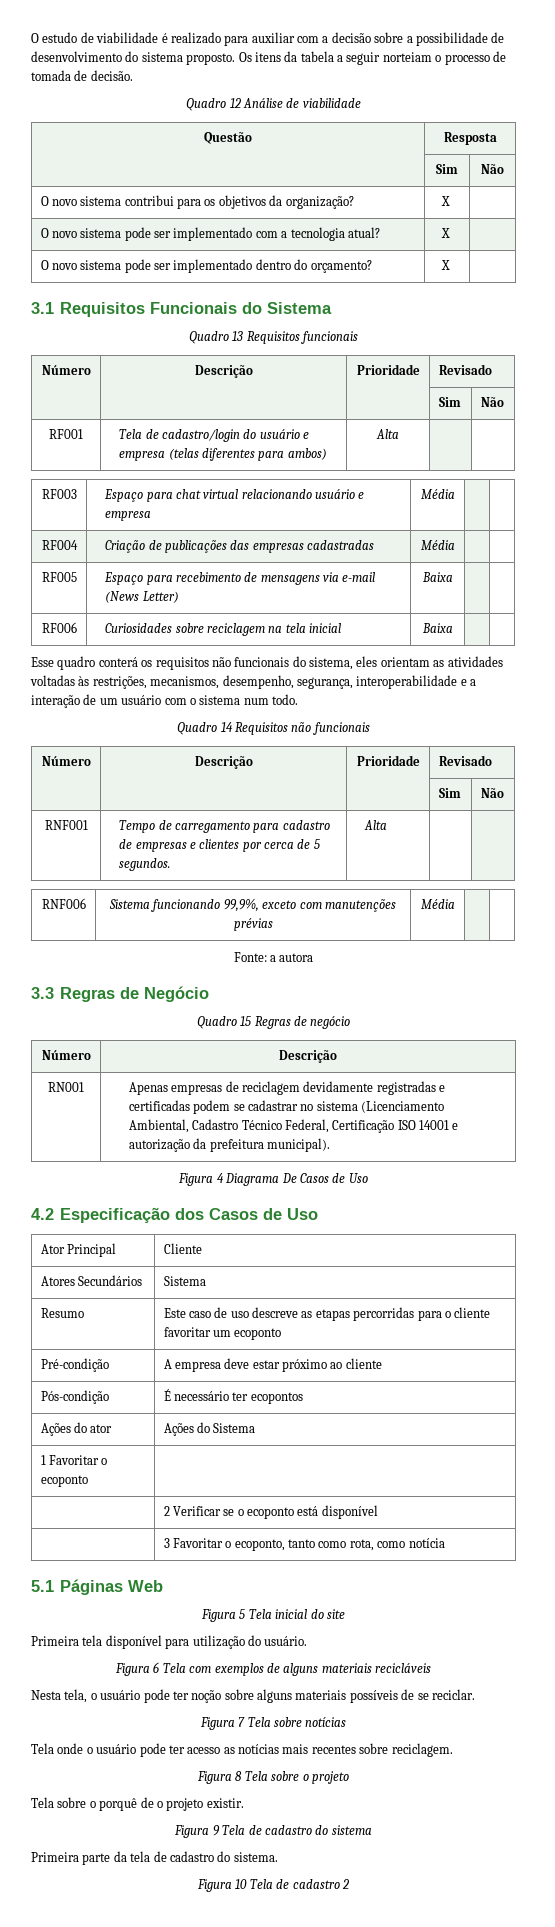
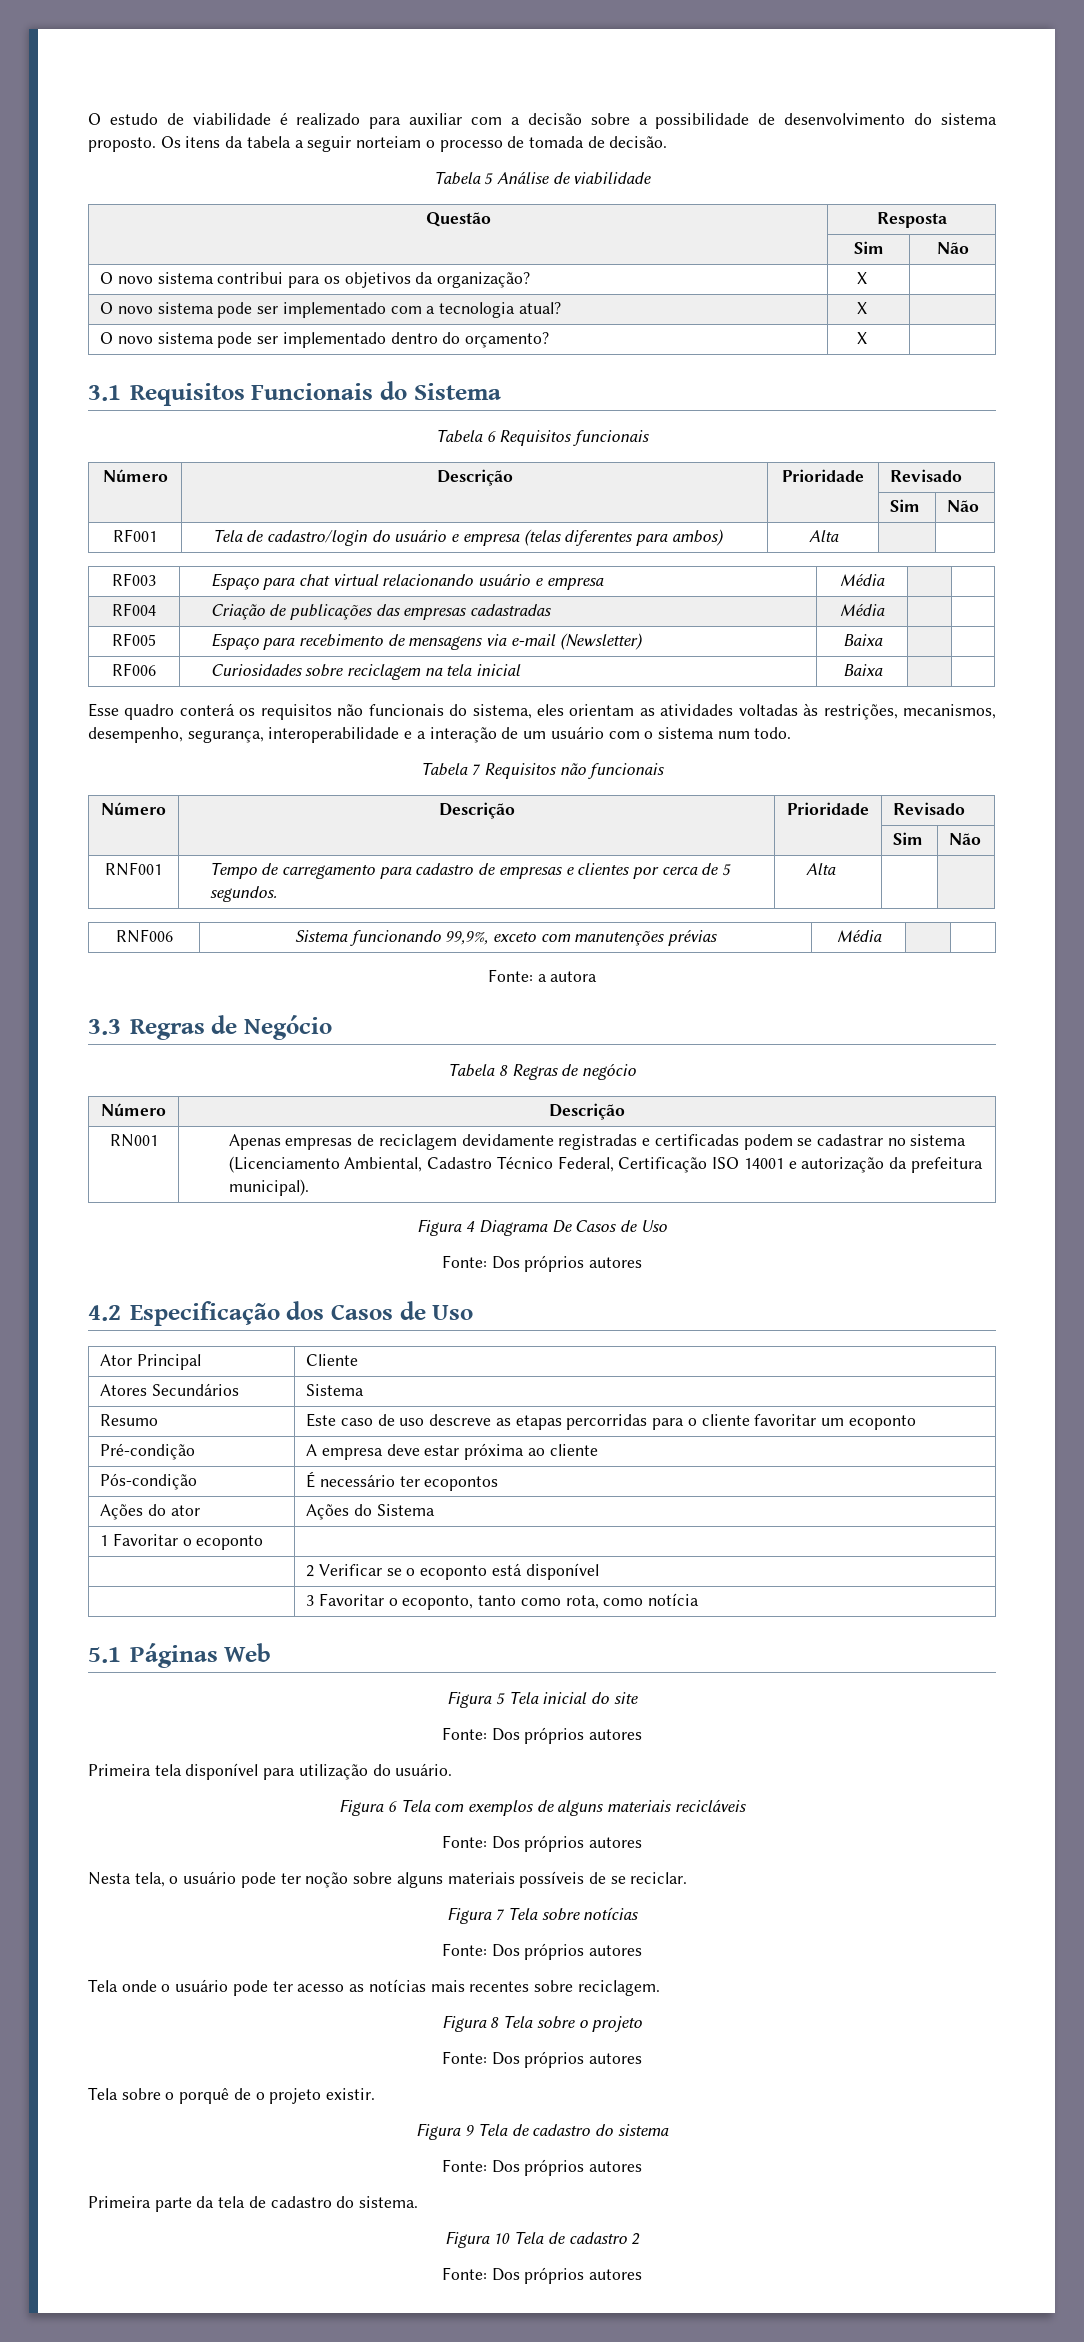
- Quadro 12 Análise de viabilidade
+ Tabela 5 Análise de viabilidade
- Quadro 13 Requisitos funcionais
+ Tabela 6 Requisitos funcionais
- RF005 | Espaço para recebimento de mensagens via e-mail (News Letter) | Baixa | |
+ RF005 | Espaço para recebimento de mensagens via e-mail (Newsletter) | Baixa | |
- Quadro 14 Requisitos não funcionais
+ Tabela 7 Requisitos não funcionais
- Quadro 15 Regras de negócio
+ Tabela 8 Regras de negócio
  Figura 4 Diagrama De Casos de Uso
+ Fonte: Dos próprios autores
- Pré-condição | A empresa deve estar próximo ao cliente
+ Pré-condição | A empresa deve estar próxima ao cliente
  Figura 5 Tela inicial do site
+ Fonte: Dos próprios autores
  Figura 6 Tela com exemplos de alguns materiais recicláveis
+ Fonte: Dos próprios autores
  Figura 7 Tela sobre notícias
+ Fonte: Dos próprios autores
  Figura 8 Tela sobre o projeto
+ Fonte: Dos próprios autores
  Figura 9 Tela de cadastro do sistema
+ Fonte: Dos próprios autores
  Figura 10 Tela de cadastro 2
+ Fonte: Dos próprios autores

